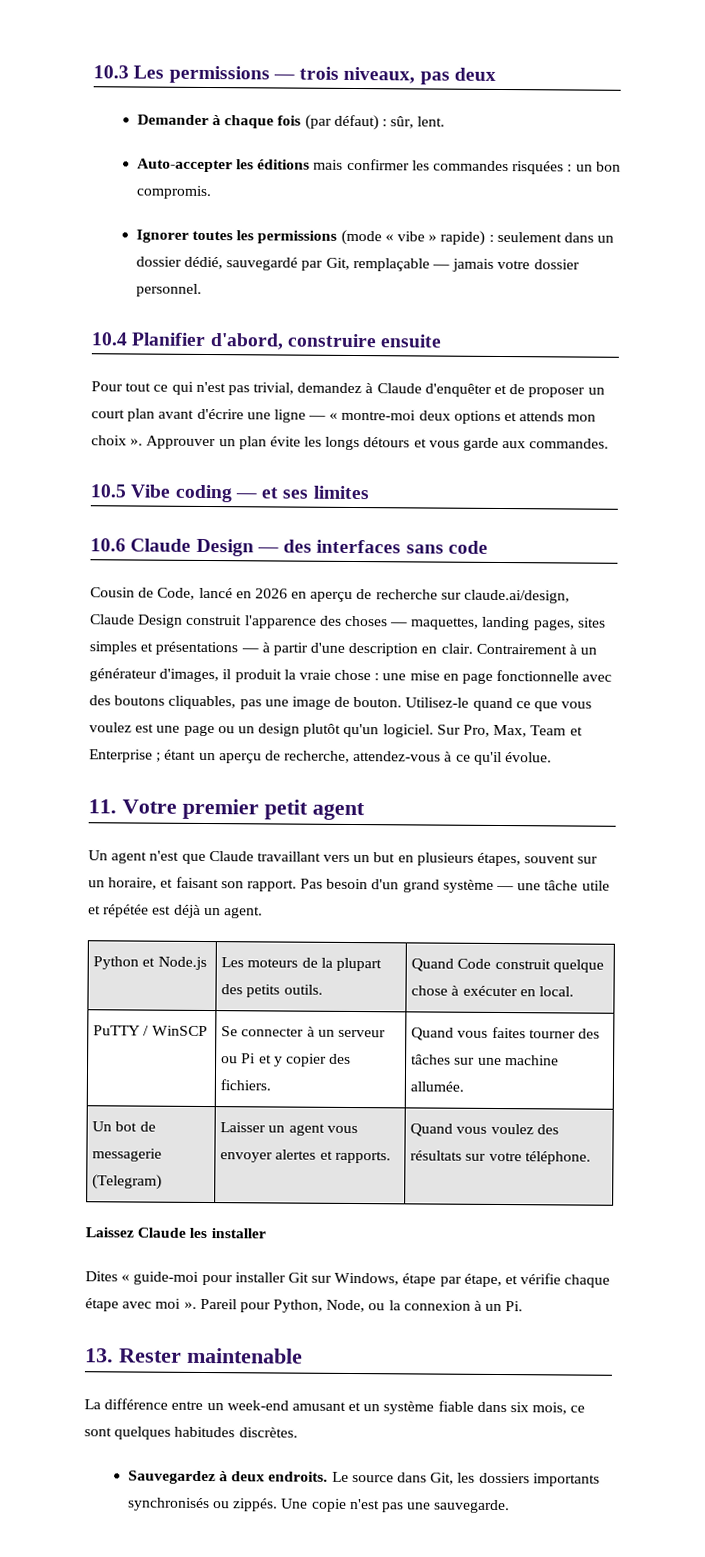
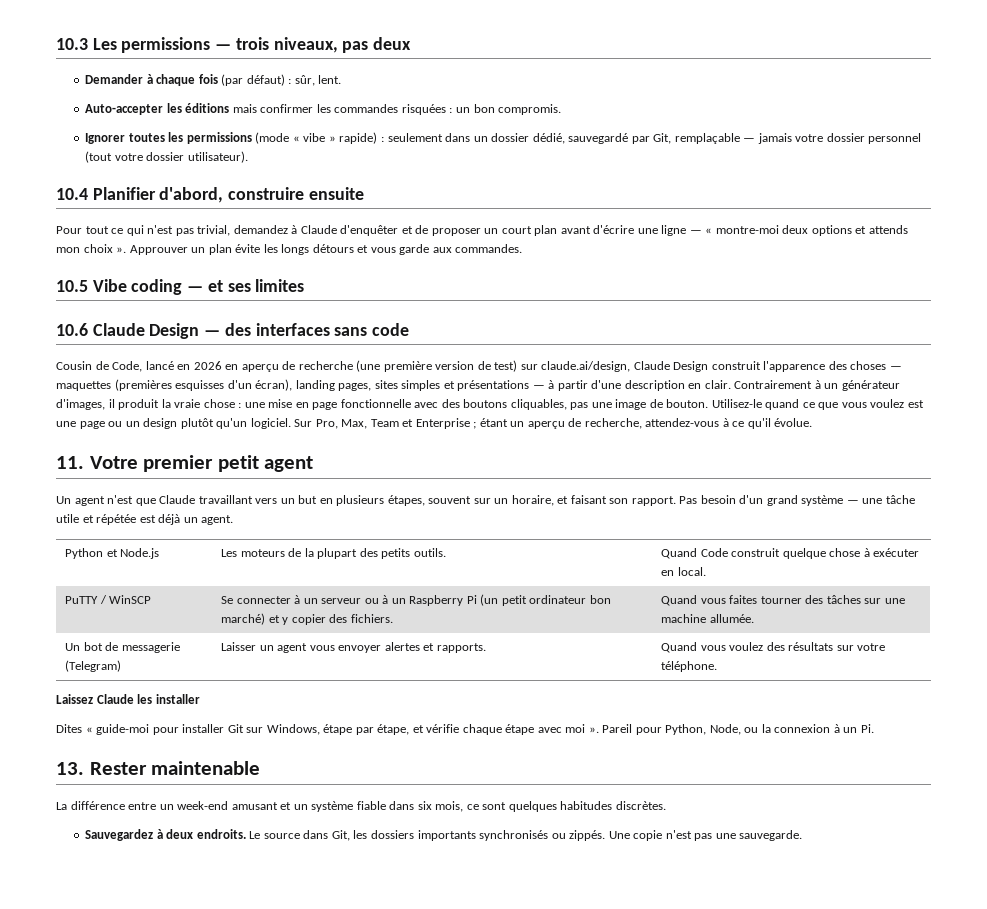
- Ignorer toutes les permissions (mode « vibe » rapide) : seulement dans un dossier dédié, sauvegardé par Git, remplaçable — jamais votre dossier personnel.
+ Ignorer toutes les permissions (mode « vibe » rapide) : seulement dans un dossier dédié, sauvegardé par Git, remplaçable — jamais votre dossier personnel (tout votre dossier utilisateur).
- Cousin de Code, lancé en 2026 en aperçu de recherche sur claude.ai/design, Claude Design construit l'apparence des choses — maquettes, landing pages, sites simples et présentations — à partir d'une description en clair.
+ Cousin de Code, lancé en 2026 en aperçu de recherche (une première version de test) sur claude.ai/design, Claude Design construit l'apparence des choses — maquettes (premières esquisses d'un écran), landing pages, sites simples et présentations — à partir d'une description en clair.
- PuTTY / WinSCP | Se connecter à un serveur ou Pi et y copier des fichiers. | Quand vous faites tourner des tâches sur une machine allumée.
+ PuTTY / WinSCP | Se connecter à un serveur ou à un Raspberry Pi (un petit ordinateur bon marché) et y copier des fichiers. | Quand vous faites tourner des tâches sur une machine allumée.

